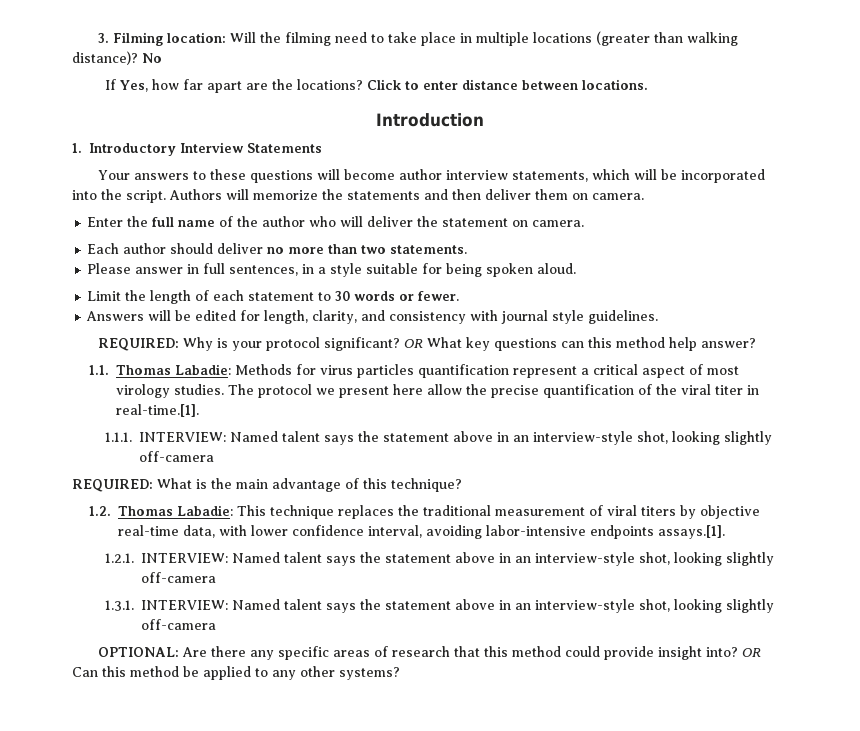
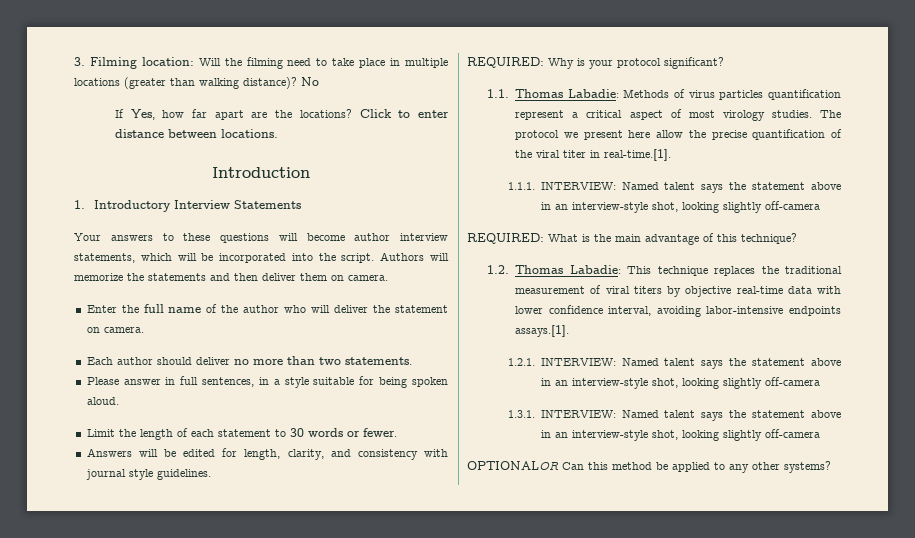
- OR What key questions can this method help answer?
- 1.1. Thomas Labadie: Methods for virus particles quantification represent a critical aspect of most virology studies.
+ 1.1. Thomas Labadie: Methods of virus particles quantification represent a critical aspect of most virology studies.
- 1.2. Thomas Labadie: This technique replaces the traditional measurement of viral titers by objective real-time data, with lower confidence interval, avoiding labor-intensive endpoints assays.[1].
+ 1.2. Thomas Labadie: This technique replaces the traditional measurement of viral titers by objective real-time data with lower confidence interval, avoiding labor-intensive endpoints assays.[1].
- OPTIONAL: Are there any specific areas of research that this method could provide insight into? OR Can this method be applied to any other systems?
+ OPTIONALOR Can this method be applied to any other systems?

